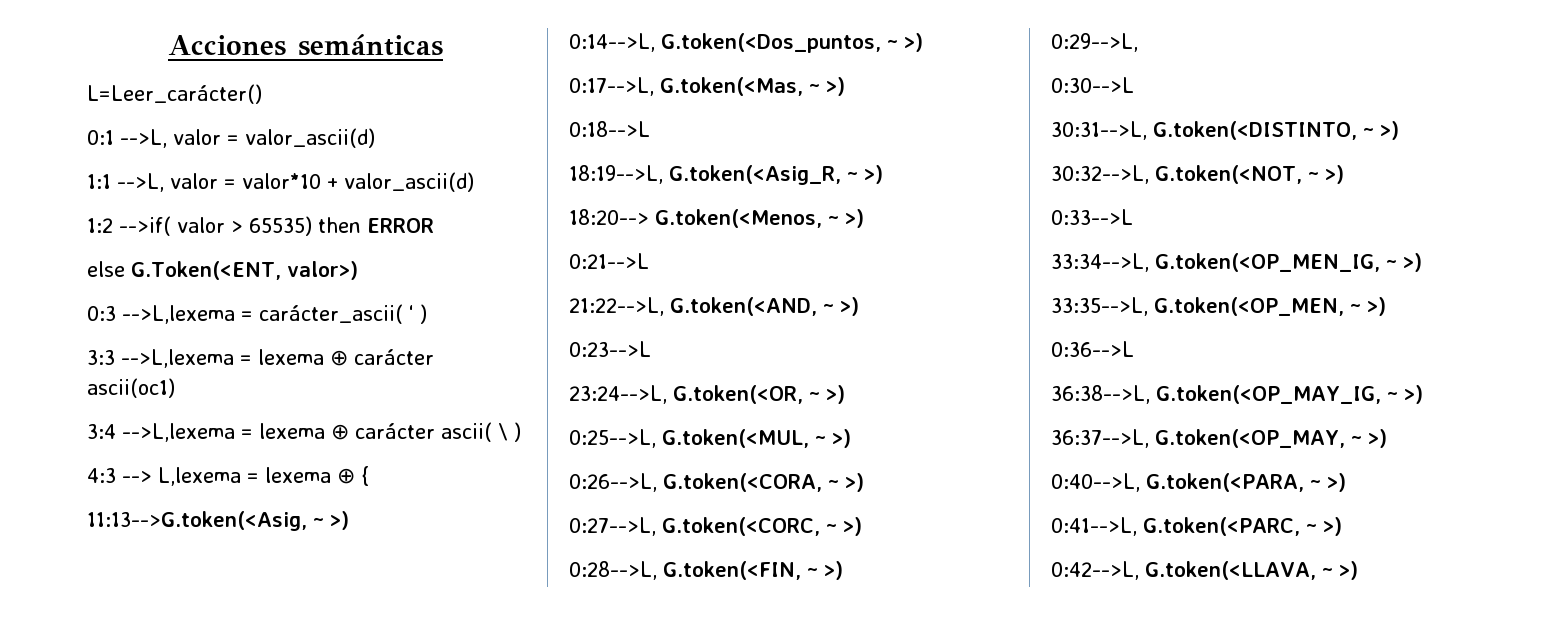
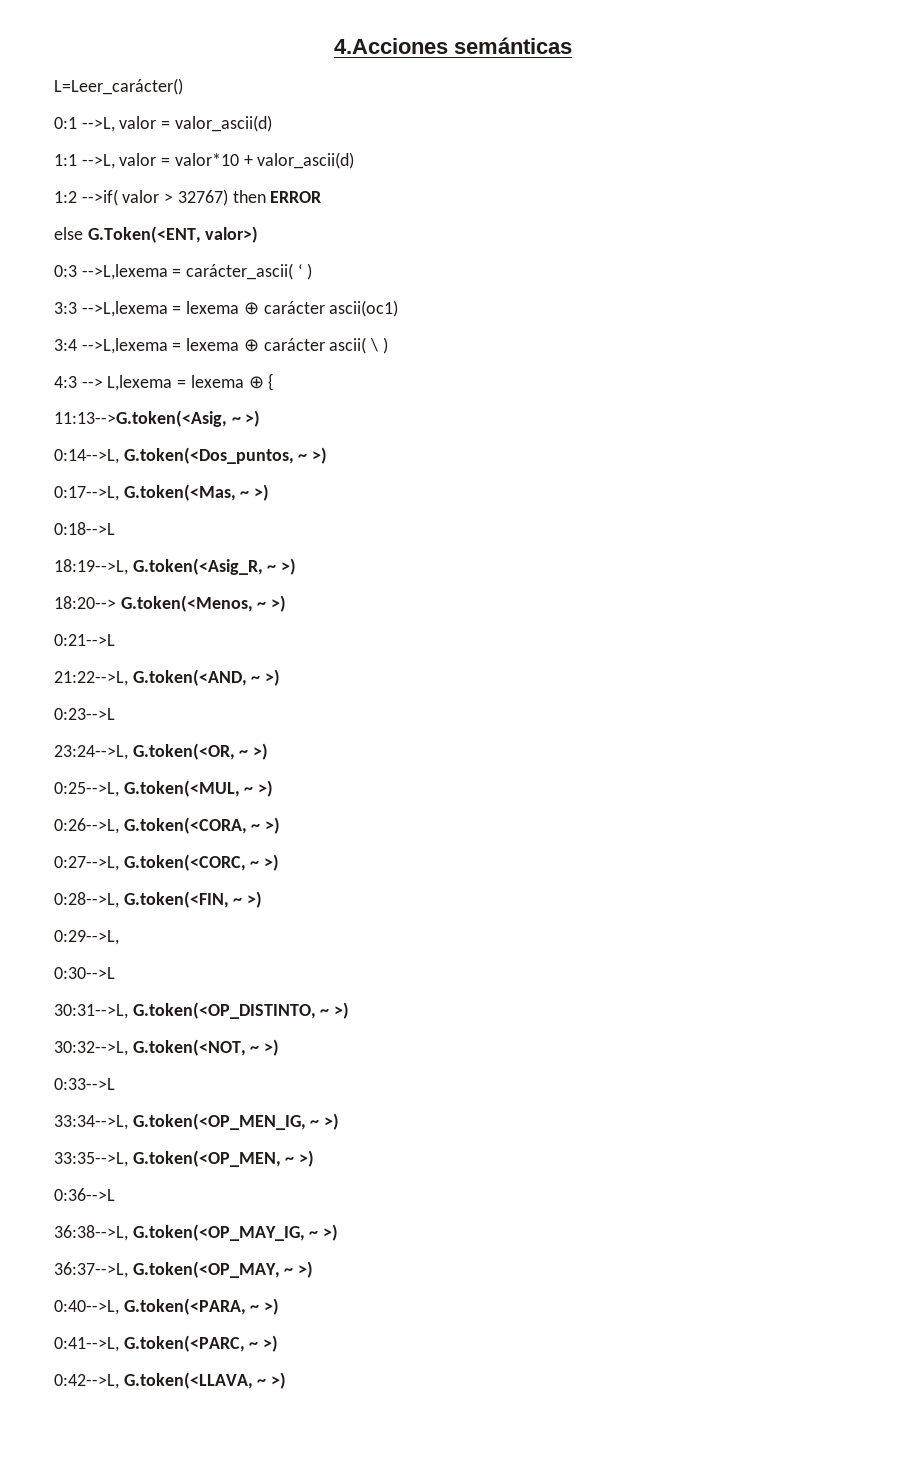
- Acciones semánticas
+ 4.Acciones semánticas
- 1:2 -->if( valor > 65535) then ERROR
+ 1:2 -->if( valor > 32767) then ERROR
- 30:31-->L, G.token(<DISTINTO, ~ >)
+ 30:31-->L, G.token(<OP_DISTINTO, ~ >)

